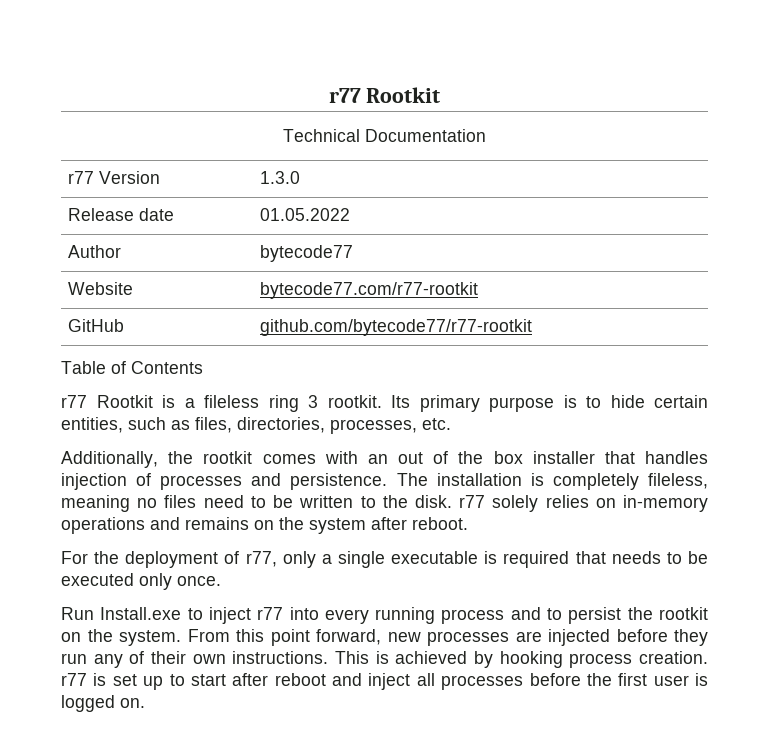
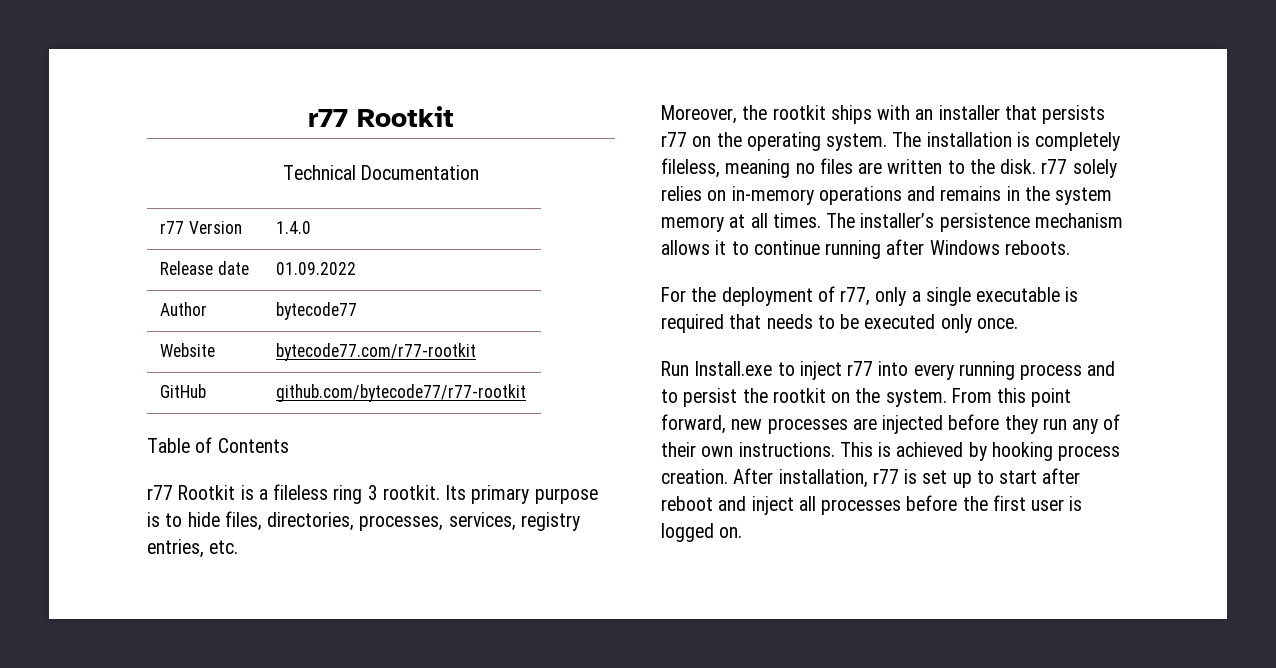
- r77 Version | 1.3.0
+ r77 Version | 1.4.0
- Release date | 01.05.2022
+ Release date | 01.09.2022
- Its primary purpose is to hide certain entities, such as files, directories, processes, etc.
+ Its primary purpose is to hide files, directories, processes, services, registry entries, etc.
- Additionally, the rootkit comes with an out of the box installer that handles injection of processes and persistence.
+ Moreover, the rootkit ships with an installer that persists r77 on the operating system.
- The installation is completely fileless, meaning no files need to be written to the disk. r77 solely relies on in-memory operations and remains on the system after reboot.
+ The installation is completely fileless, meaning no files are written to the disk. r77 solely relies on in-memory operations and remains in the system memory at all times. The installer’s persistence mechanism allows it to continue running after Windows reboots.
- This is achieved by hooking process creation. r77 is set up to start after reboot and inject all processes before the first user is logged on.
+ This is achieved by hooking process creation. After installation, r77 is set up to start after reboot and inject all processes before the first user is logged on.

